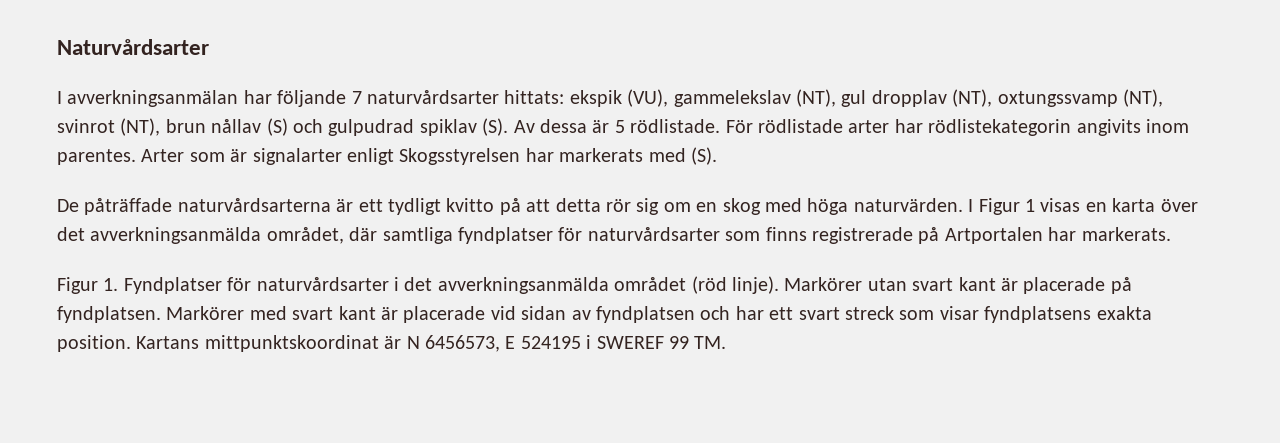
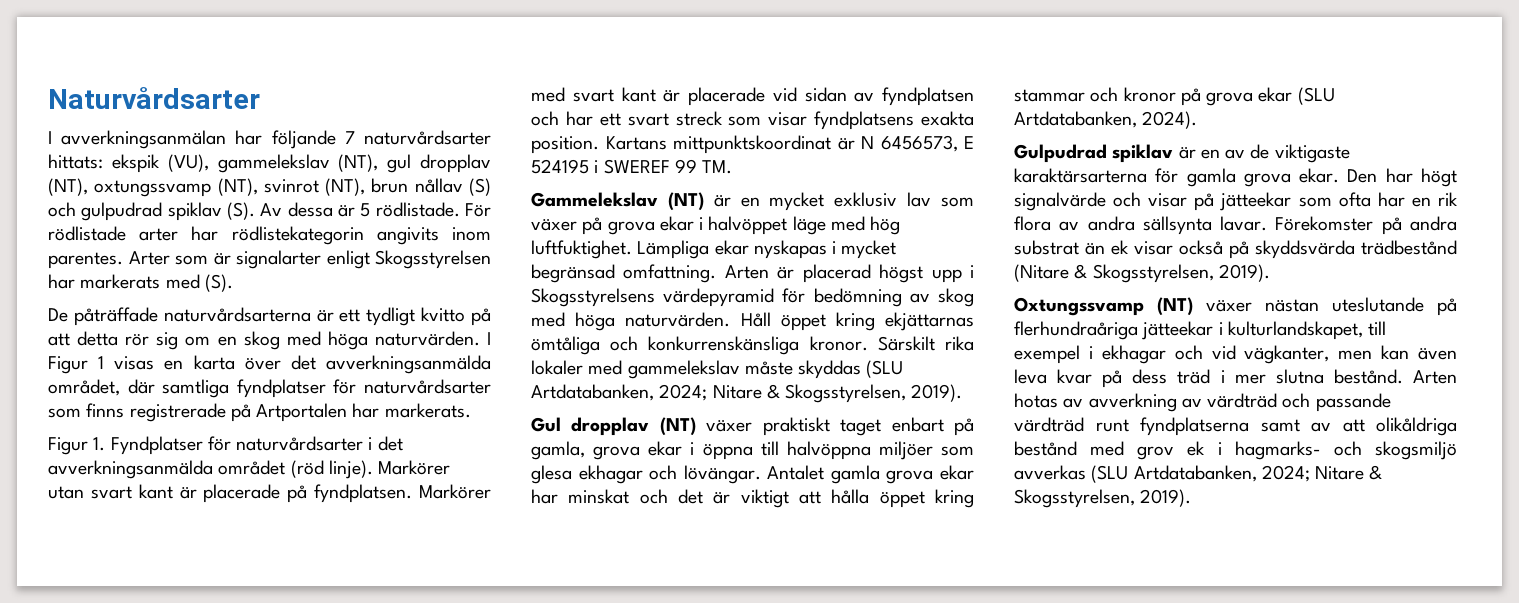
+ Gammelekslav (NT) är en mycket exklusiv lav som växer på grova ekar i halvöppet läge med hög luftfuktighet. Lämpliga ekar nyskapas i mycket begränsad omfattning. Arten är placerad högst upp i Skogsstyrelsens värdepyramid för bedömning av skog med höga naturvärden. Håll öppet kring ekjättarnas ömtåliga och konkurrenskänsliga kronor. Särskilt rika lokaler med gammelekslav måste skyddas (SLU Artdatabanken, 2024; Nitare & Skogsstyrelsen, 2019).
+ Gul dropplav (NT) växer praktiskt taget enbart på gamla, grova ekar i öppna till halvöppna miljöer som glesa ekhagar och lövängar. Antalet gamla grova ekar har minskat och det är viktigt att hålla öppet kring stammar och kronor på grova ekar (SLU Artdatabanken, 2024).
+ Gulpudrad spiklav är en av de viktigaste karaktärsarterna för gamla grova ekar. Den har högt signalvärde och visar på jätteekar som ofta har en rik flora av andra sällsynta lavar. Förekomster på andra substrat än ek visar också på skyddsvärda trädbestånd (Nitare & Skogsstyrelsen, 2019).
+ Oxtungssvamp (NT) växer nästan uteslutande på flerhundraåriga jätteekar i kulturlandskapet, till exempel i ekhagar och vid vägkanter, men kan även leva kvar på dess träd i mer slutna bestånd. Arten hotas av avverkning av värdträd och passande värdträd runt fyndplatserna samt av att olikåldriga bestånd med grov ek i hagmarks- och skogsmiljö avverkas (SLU Artdatabanken, 2024; Nitare & Skogsstyrelsen, 2019).

